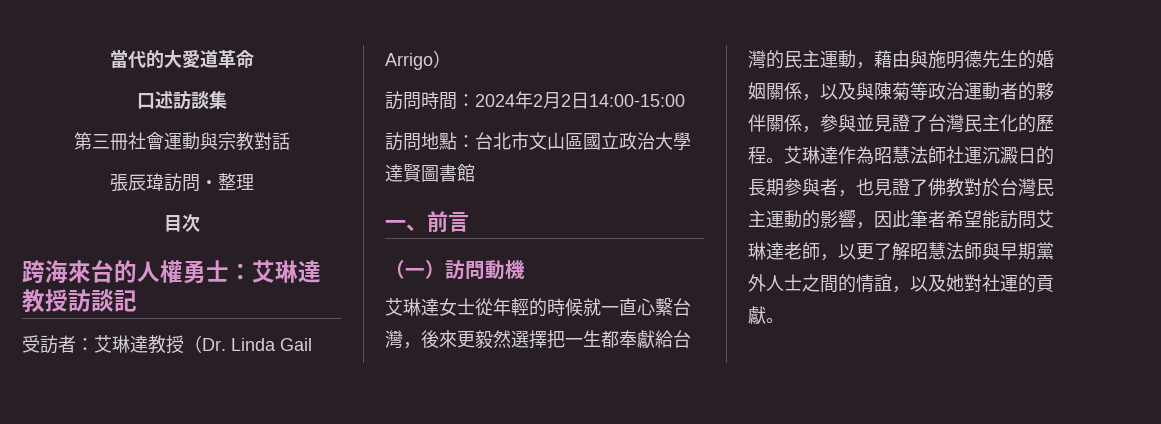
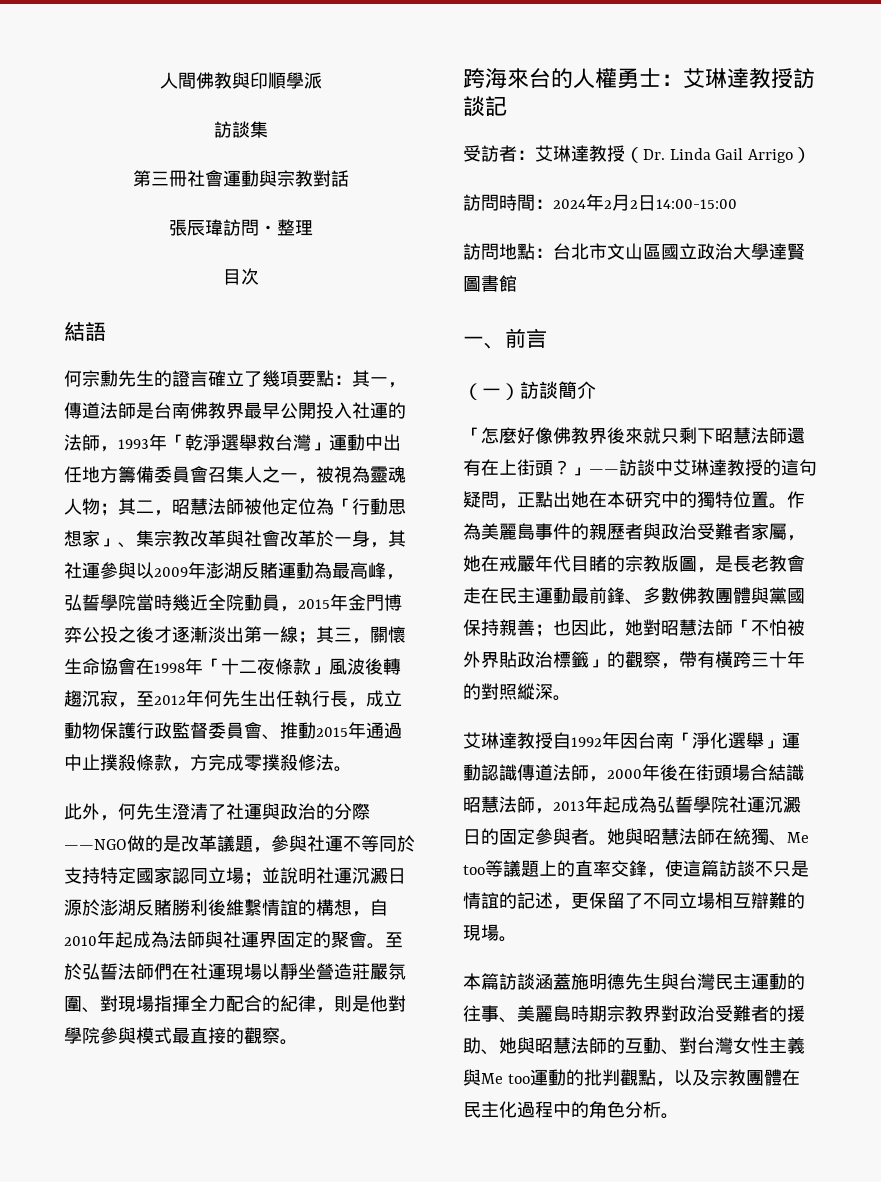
- 當代的大愛道革命
- 口述訪談集
+ 人間佛教與印順學派
+ 訪談集
+ 結語
+ 何宗勳先生的證言確立了幾項要點：其一，傳道法師是台南佛教界最早公開投入社運的法師，1993年「乾淨選舉救台灣」運動中出任地方籌備委員會召集人之一，被視為靈魂人物；其二，昭慧法師被他定位為「行動思想家」、集宗教改革與社會改革於一身，其社運參與以2009年澎湖反賭運動為最高峰，弘誓學院當時幾近全院動員，2015年金門博弈公投之後才逐漸淡出第一線；其三，關懷生命協會在1998年「十二夜條款」風波後轉趨沉寂，至2012年何先生出任執行長，成立動物保護行政監督委員會、推動2015年通過中止撲殺條款，方完成零撲殺修法。
+ 此外，何先生澄清了社運與政治的分際——NGO做的是改革議題，參與社運不等同於支持特定國家認同立場；並說明社運沉澱日源於澎湖反賭勝利後維繫情誼的構想，自2010年起成為法師與社運界固定的聚會。至於弘誓法師們在社運現場以靜坐營造莊嚴氛圍、對現場指揮全力配合的紀律，則是他對學院參與模式最直接的觀察。
- （一）訪問動機
- 艾琳達女士從年輕的時候就一直心繫台灣，後來更毅然選擇把一生都奉獻給台灣的民主運動，藉由與施明德先生的婚姻關係，以及與陳菊等政治運動者的夥伴關係，參與並見證了台灣民主化的歷程。艾琳達作為昭慧法師社運沉澱日的長期參與者，也見證了佛教對於台灣民主運動的影響，因此筆者希望能訪問艾琳達老師，以更了解昭慧法師與早期黨外人士之間的情誼，以及她對社運的貢獻。
+ （一）訪談簡介
+ 「怎麼好像佛教界後來就只剩下昭慧法師還有在上街頭？」——訪談中艾琳達教授的這句疑問，正點出她在本研究中的獨特位置。作為美麗島事件的親歷者與政治受難者家屬，她在戒嚴年代目睹的宗教版圖，是長老教會走在民主運動最前鋒、多數佛教團體與黨國保持親善；也因此，她對昭慧法師「不怕被外界貼政治標籤」的觀察，帶有橫跨三十年的對照縱深。
+ 艾琳達教授自1992年因台南「淨化選舉」運動認識傳道法師，2000年後在街頭場合結識昭慧法師，2013年起成為弘誓學院社運沉澱日的固定參與者。她與昭慧法師在統獨、Me too等議題上的直率交鋒，使這篇訪談不只是情誼的記述，更保留了不同立場相互辯難的現場。
+ 本篇訪談涵蓋施明德先生與台灣民主運動的往事、美麗島時期宗教界對政治受難者的援助、她與昭慧法師的互動、對台灣女性主義與Me too運動的批判觀點，以及宗教團體在民主化過程中的角色分析。

